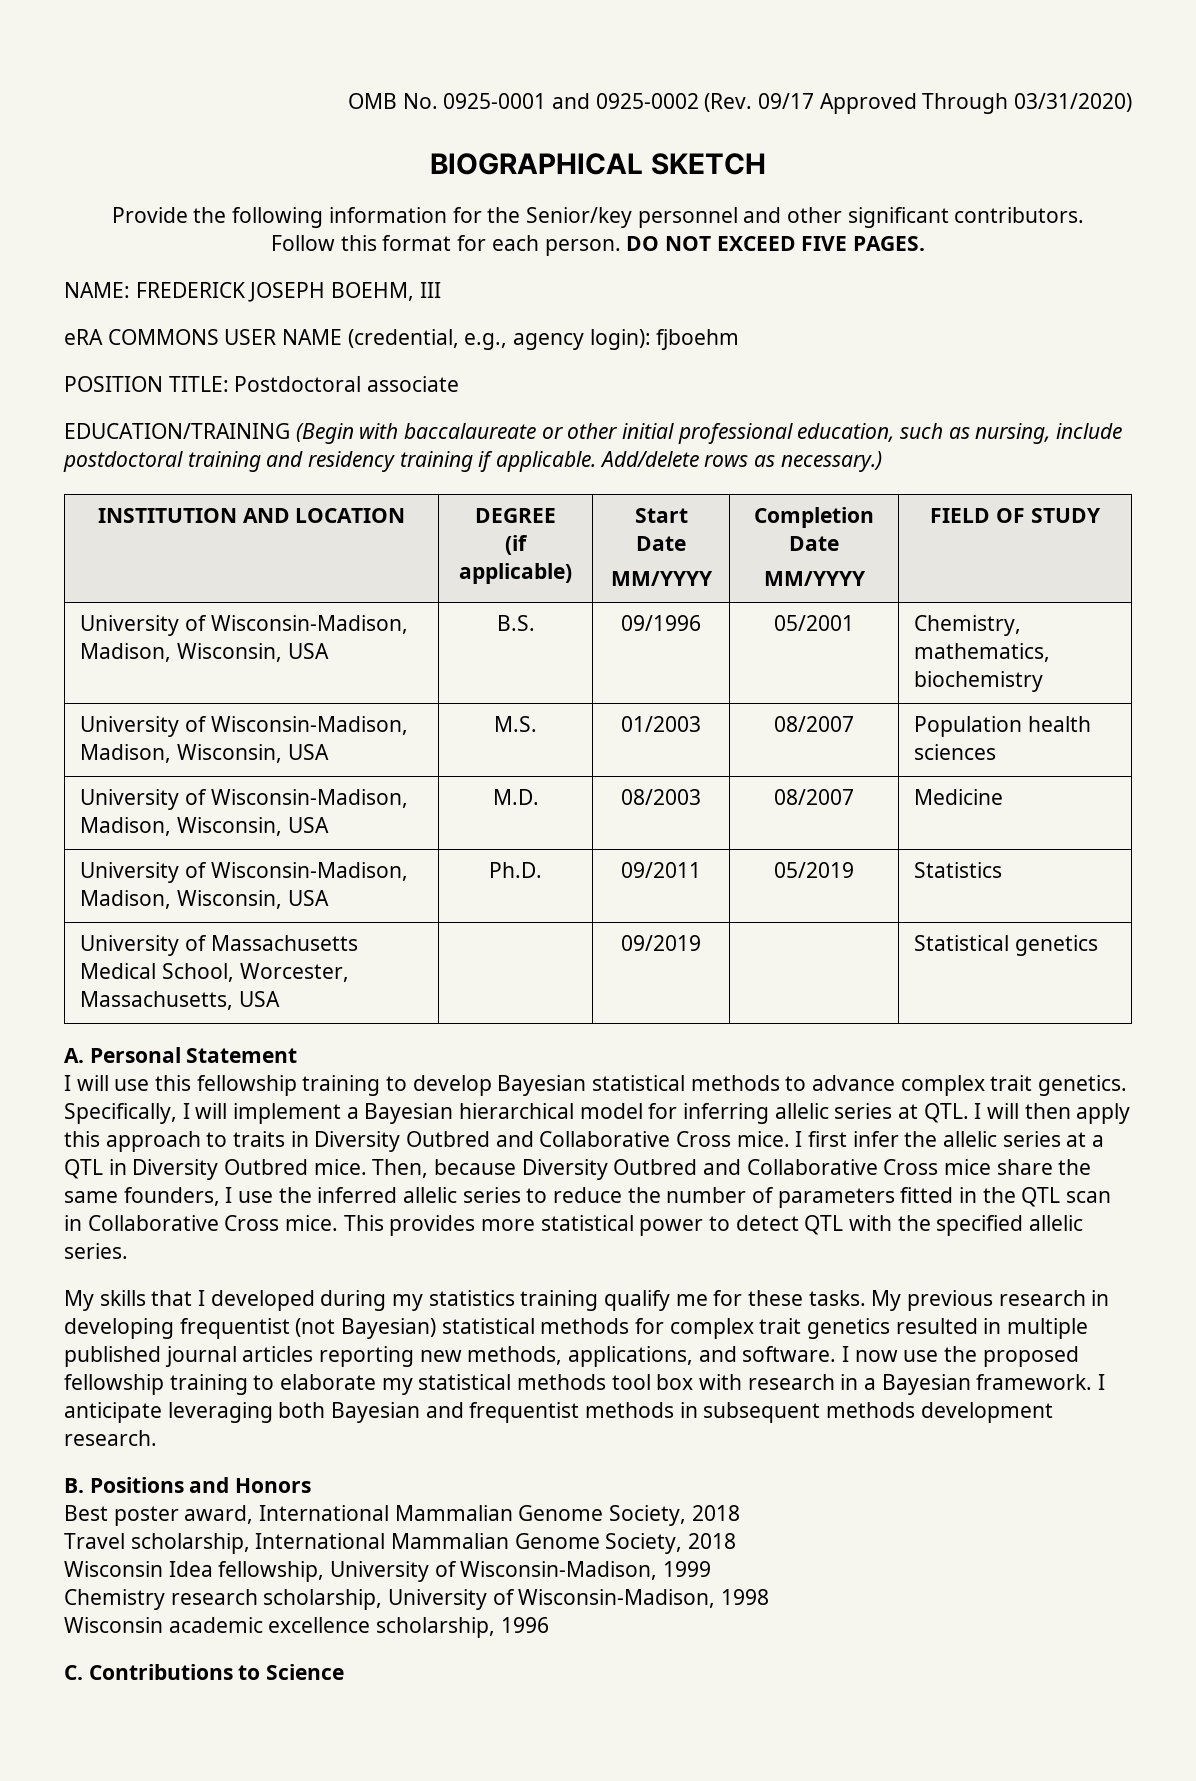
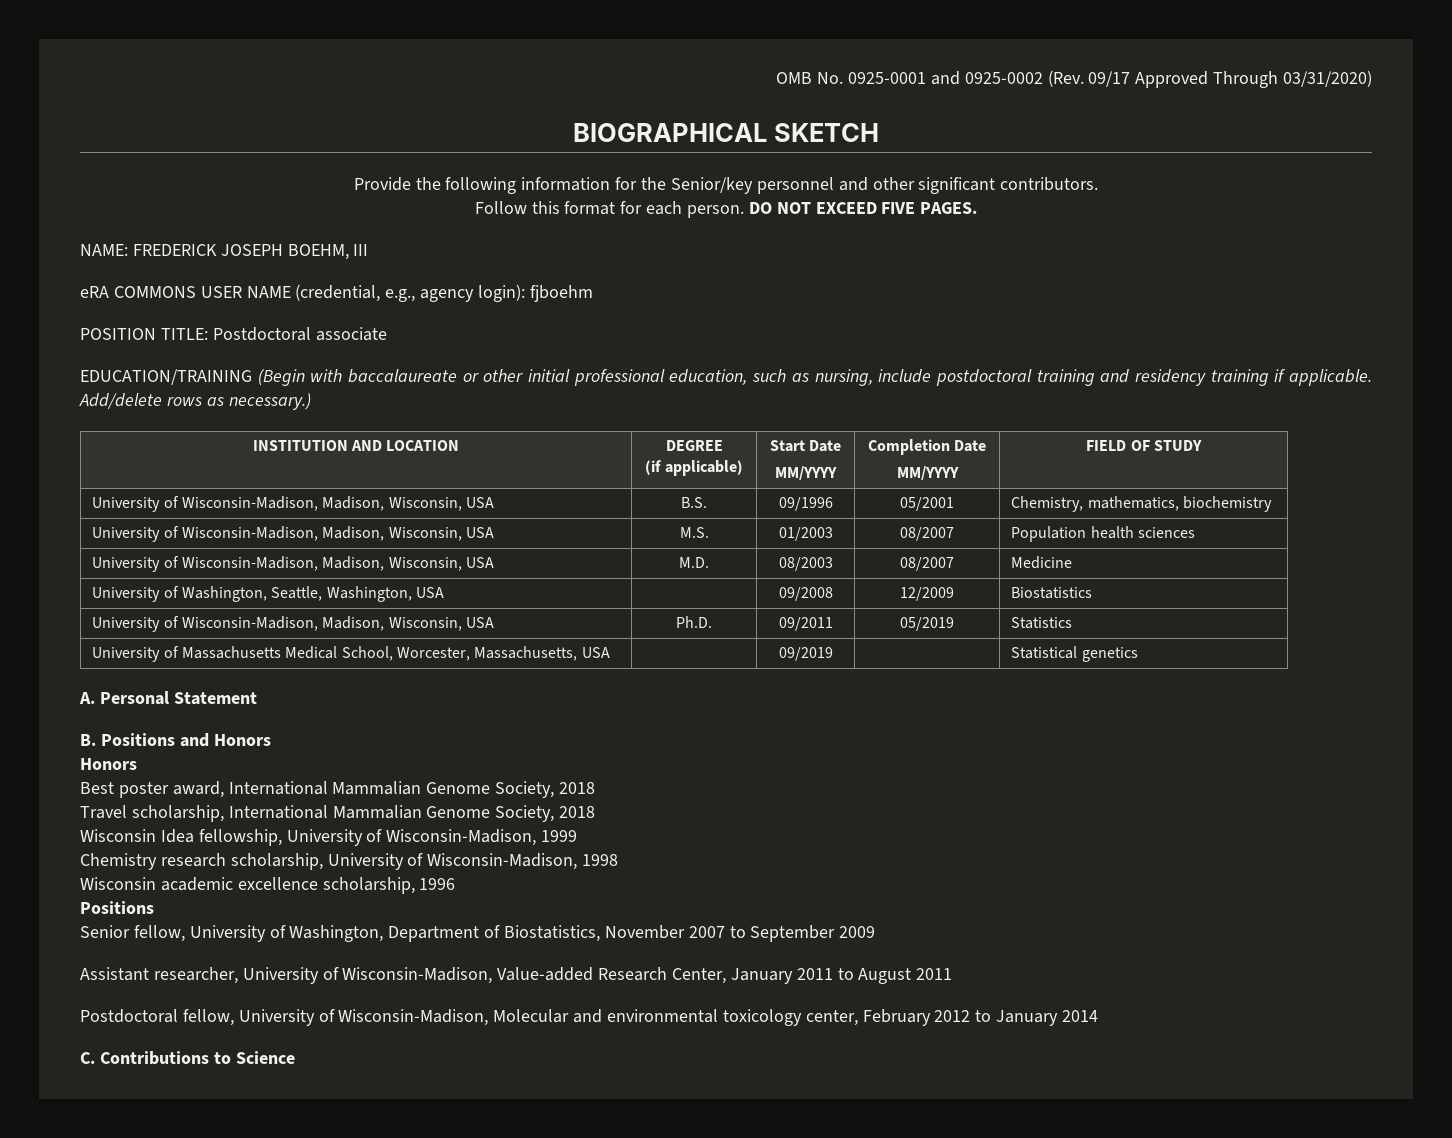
+ University of Washington, Seattle, Washington, USA | | 09/2008 | 12/2009 | Biostatistics
- I will use this fellowship training to develop Bayesian statistical methods to advance complex trait genetics. Specifically, I will implement a Bayesian hierarchical model for inferring allelic series at QTL. I will then apply this approach to traits in Diversity Outbred and Collaborative Cross mice. I first infer the allelic series at a QTL in Diversity Outbred mice. Then, because Diversity Outbred and Collaborative Cross mice share the same founders, I use the inferred allelic series to reduce the number of parameters fitted in the QTL scan in Collaborative Cross mice. This provides more statistical power to detect QTL with the specified allelic series.
- My skills that I developed during my statistics training qualify me for these tasks. My previous research in developing frequentist (not Bayesian) statistical methods for complex trait genetics resulted in multiple published journal articles reporting new methods, applications, and software. I now use the proposed fellowship training to elaborate my statistical methods tool box with research in a Bayesian framework. I anticipate leveraging both Bayesian and frequentist methods in subsequent methods development research.
  B. Positions and Honors
+ Honors
  Wisconsin academic excellence scholarship, 1996
+ Positions
+ Senior fellow, University of Washington, Department of Biostatistics, November 2007 to September 2009
+ Assistant researcher, University of Wisconsin-Madison, Value-added Research Center, January 2011 to August 2011
+ Postdoctoral fellow, University of Wisconsin-Madison, Molecular and environmental toxicology center, February 2012 to January 2014

